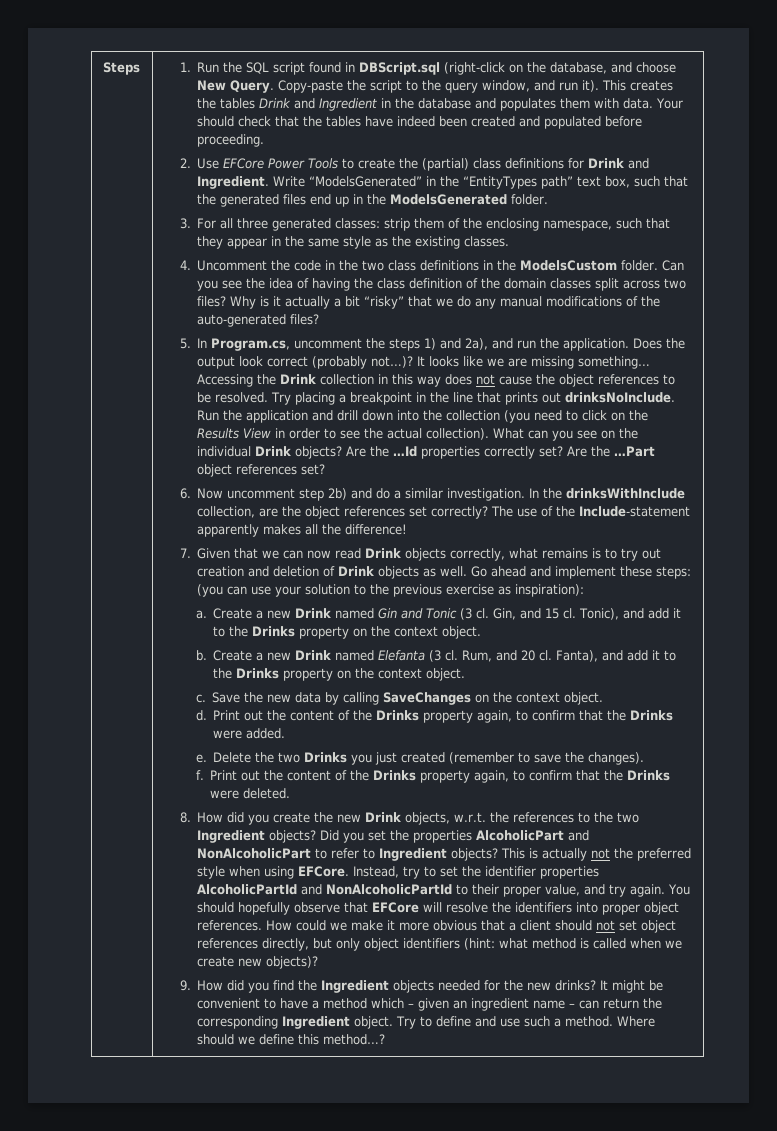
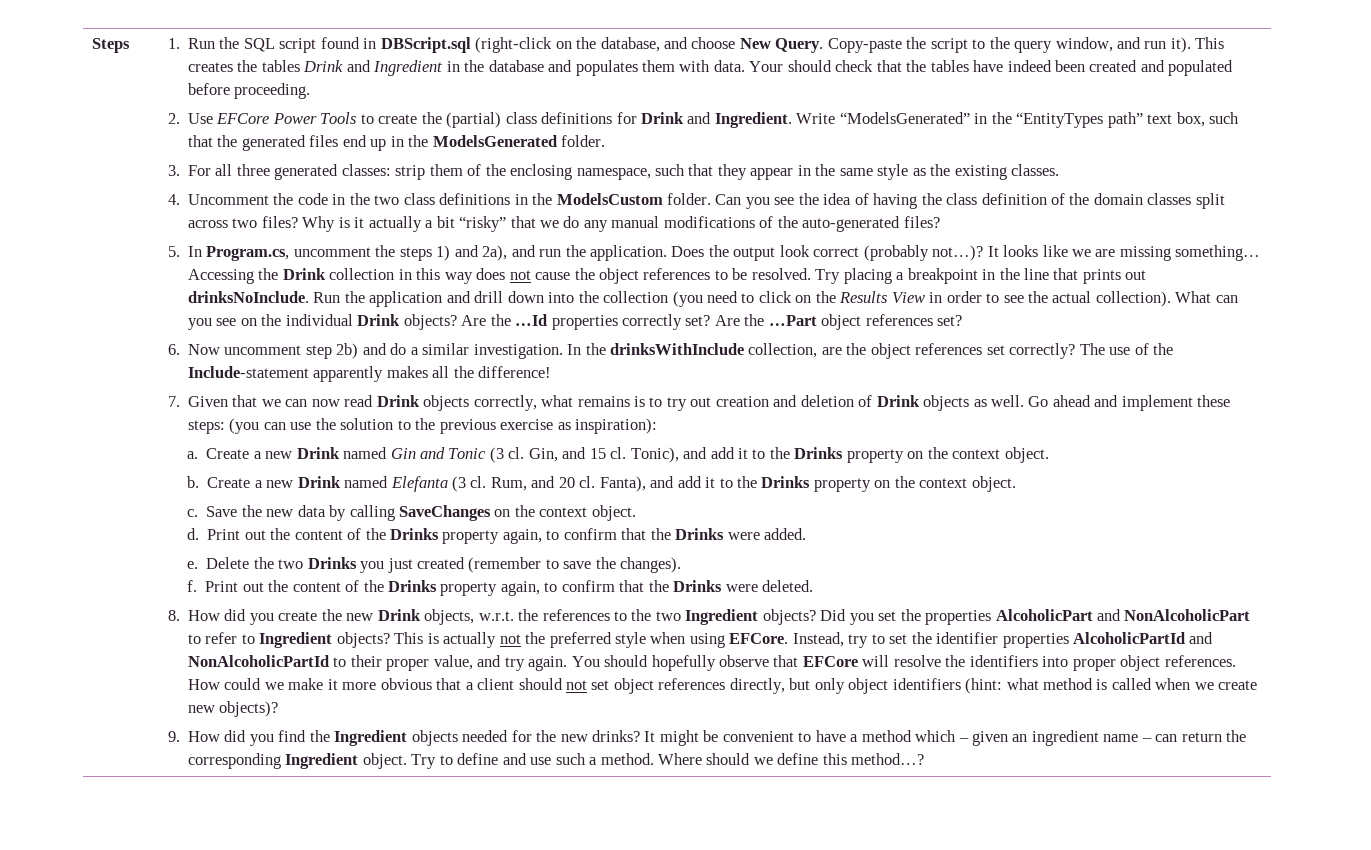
- Go ahead and implement these steps: (you can use your solution to the previous exercise as inspiration):
+ Go ahead and implement these steps: (you can use the solution to the previous exercise as inspiration):

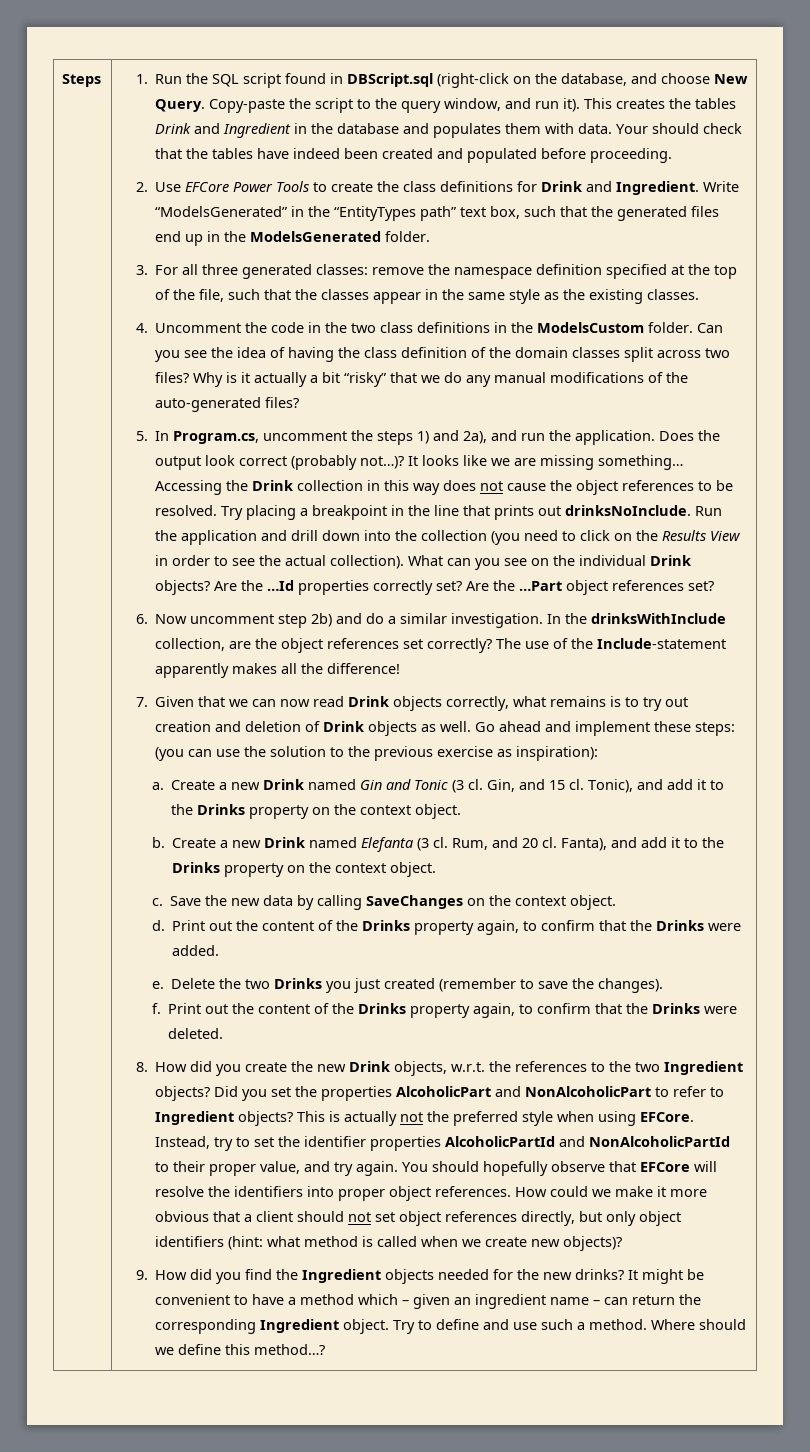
- 2. Use EFCore Power Tools to create the (partial) class definitions for Drink and Ingredient.
+ 2. Use EFCore Power Tools to create the class definitions for Drink and Ingredient.
- 3. For all three generated classes: strip them of the enclosing namespace, such that they appear in the same style as the existing classes.
+ 3. For all three generated classes: remove the namespace definition specified at the top of the file, such that the classes appear in the same style as the existing classes.

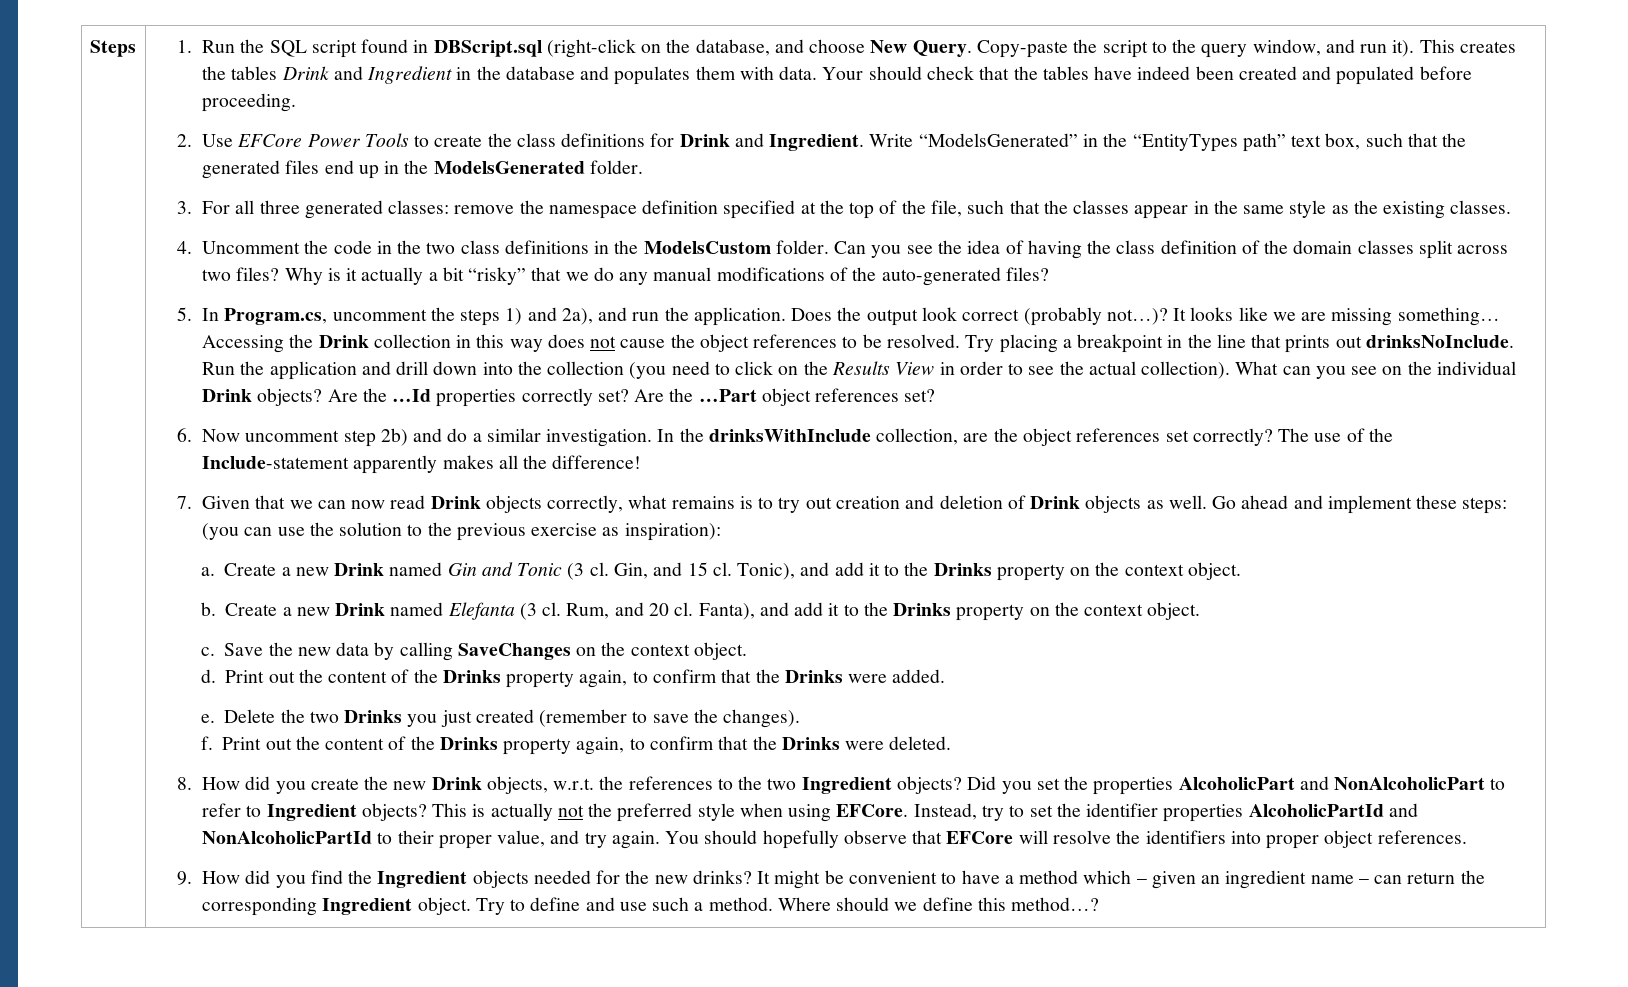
- How could we make it more obvious that a client should not set object references directly, but only object identifiers (hint: what method is called when we create new objects)?

